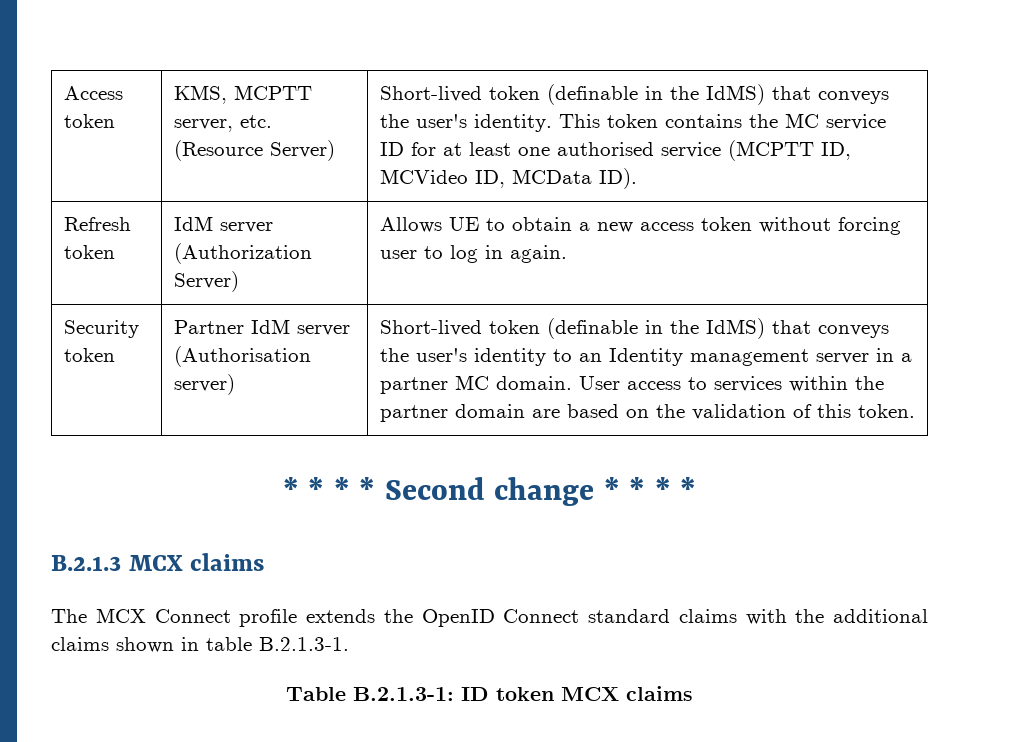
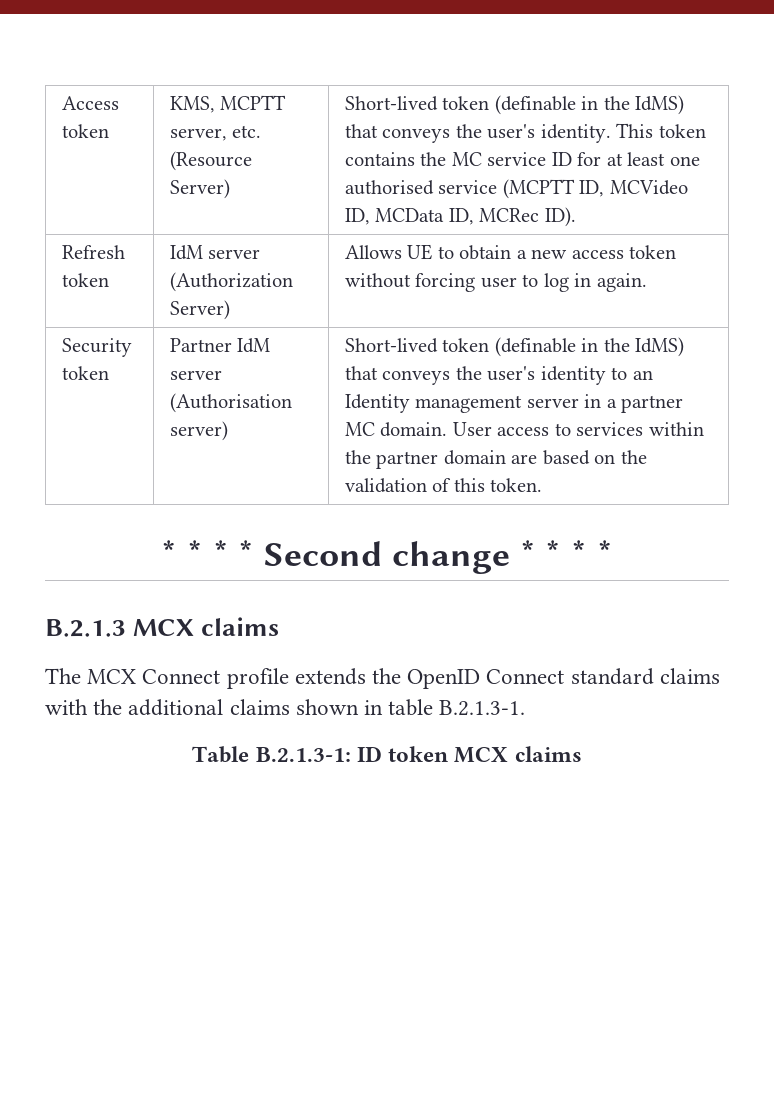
- Access token | KMS, MCPTT server, etc. (Resource Server) | Short-lived token (definable in the IdMS) that conveys the user's identity. This token contains the MC service ID for at least one authorised service (MCPTT ID, MCVideo ID, MCData ID).
+ Access token | KMS, MCPTT server, etc. (Resource Server) | Short-lived token (definable in the IdMS) that conveys the user's identity. This token contains the MC service ID for at least one authorised service (MCPTT ID, MCVideo ID, MCData ID, MCRec ID).

